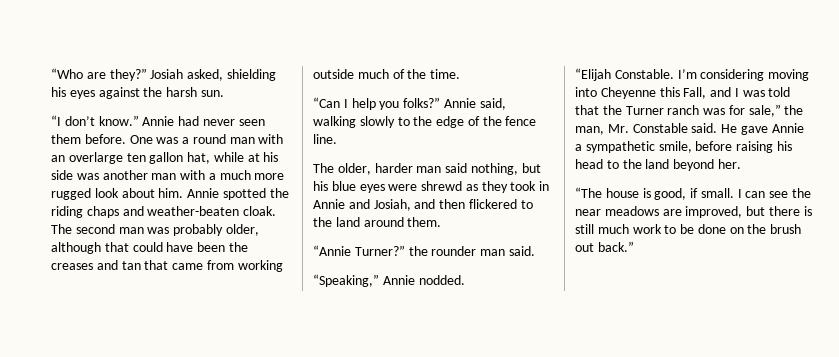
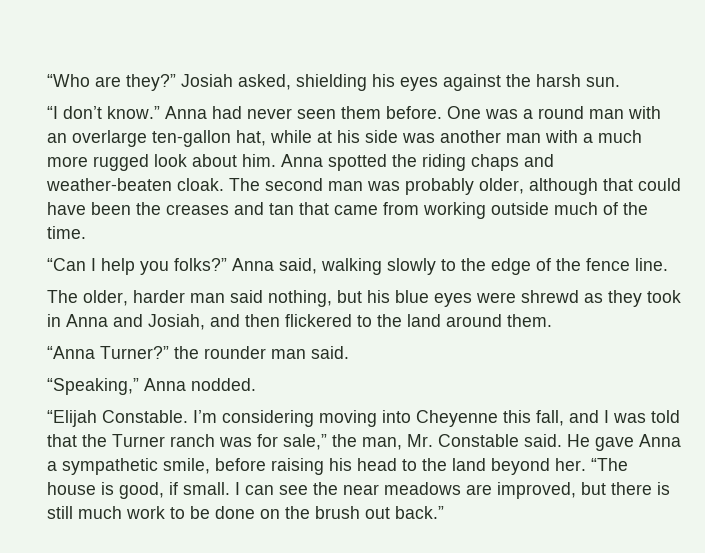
- Annie had never seen them before.
+ Anna had never seen them before.
- One was a round man with an overlarge ten gallon hat, while at his side was another man with a much more rugged look about him.
+ One was a round man with an overlarge ten-gallon hat, while at his side was another man with a much more rugged look about him.
- Annie spotted the riding chaps and weather-beaten cloak.
+ Anna spotted the riding chaps and weather-beaten cloak.
- Annie said, walking slowly to the edge of the fence line.
+ Anna said, walking slowly to the edge of the fence line.
- The older, harder man said nothing, but his blue eyes were shrewd as they took in Annie and Josiah, and then flickered to the land around them.
+ The older, harder man said nothing, but his blue eyes were shrewd as they took in Anna and Josiah, and then flickered to the land around them.
- “Annie Turner?” the rounder man said.
+ “Anna Turner?” the rounder man said.
- “Speaking,” Annie nodded.
+ “Speaking,” Anna nodded.
- I’m considering moving into Cheyenne this Fall, and I was told that the Turner ranch was for sale,” the man, Mr. Constable said.
+ I’m considering moving into Cheyenne this fall, and I was told that the Turner ranch was for sale,” the man, Mr. Constable said.
- He gave Annie a sympathetic smile, before raising his head to the land beyond her.
- “The house is good, if small.
+ He gave Anna a sympathetic smile, before raising his head to the land beyond her. “The house is good, if small.

